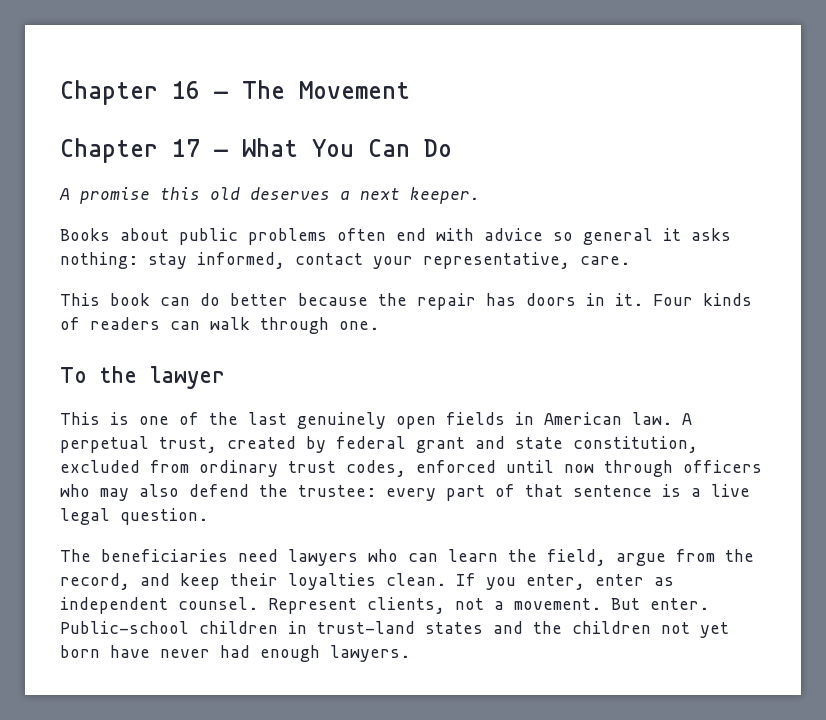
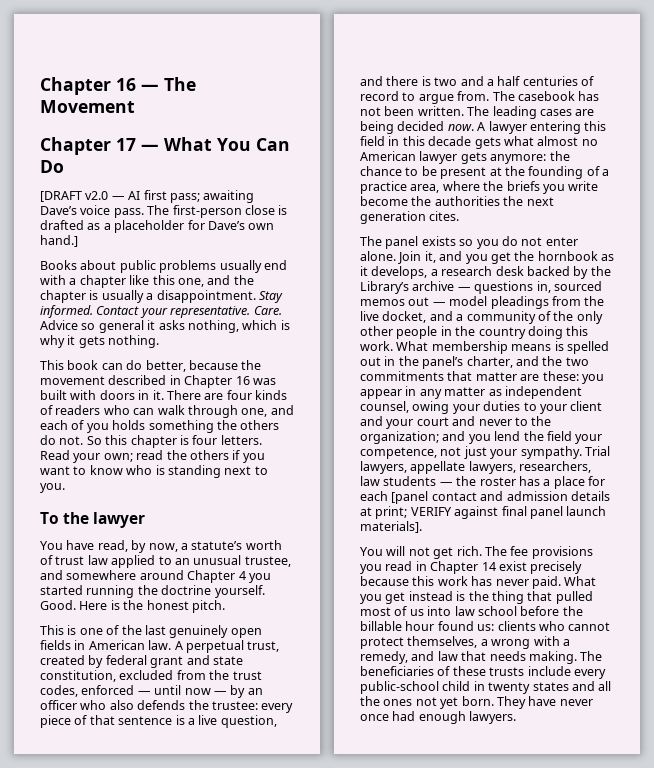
- A promise this old deserves a next keeper.
+ [DRAFT v2.0 — AI first pass; awaiting Dave’s voice pass. The first-person close is drafted as a placeholder for Dave’s own hand.]
- Books about public problems often end with advice so general it asks nothing: stay informed, contact your representative, care.
+ Books about public problems usually end with a chapter like this one, and the chapter is usually a disappointment. Stay informed. Contact your representative. Care. Advice so general it asks nothing, which is why it gets nothing.
- This book can do better because the repair has doors in it. Four kinds of readers can walk through one.
+ This book can do better, because the movement described in Chapter 16 was built with doors in it. There are four kinds of readers who can walk through one, and each of you holds something the others do not. So this chapter is four letters. Read your own; read the others if you want to know who is standing next to you.
  To the lawyer
+ You have read, by now, a statute’s worth of trust law applied to an unusual trustee, and somewhere around Chapter 4 you started running the doctrine yourself. Good. Here is the honest pitch.
- A perpetual trust, created by federal grant and state constitution, excluded from ordinary trust codes, enforced until now through officers who may also defend the trustee: every part of that sentence is a live legal question.
- The beneficiaries need lawyers who can learn the field, argue from the record, and keep their loyalties clean. If you enter, enter as independent counsel. Represent clients, not a movement. But enter. Public-school children in trust-land states and the children not yet born have never had enough lawyers.
+ A perpetual trust, created by federal grant and state constitution, excluded from the trust codes, enforced — until now — by an officer who also defends the trustee: every piece of that sentence is a live question, and there is two and a half centuries of record to argue from. The casebook has not been written. The leading cases are being decided now. A lawyer entering this field in this decade gets what almost no American lawyer gets anymore: the chance to be present at the founding of a practice area, where the briefs you write become the authorities the next generation cites.
+ The panel exists so you do not enter alone. Join it, and you get the hornbook as it develops, a research desk backed by the Library’s archive — questions in, sourced memos out — model pleadings from the live docket, and a community of the only other people in the country doing this work. What membership means is spelled out in the panel’s charter, and the two commitments that matter are these: you appear in any matter as independent counsel, owing your duties to your client and your court and never to the organization; and you lend the field your competence, not just your sympathy. Trial lawyers, appellate lawyers, researchers, law students — the roster has a place for each [panel contact and admission details at print; VERIFY against final panel launch materials].
+ You will not get rich. The fee provisions you read in Chapter 14 exist precisely because this work has never paid. What you get instead is the thing that pulled most of us into law school before the billable hour found us: clients who cannot protect themselves, a wrong with a remedy, and law that needs making. The beneficiaries of these trusts include every public-school child in twenty states and all the ones not yet born. They have never once had enough lawyers.

